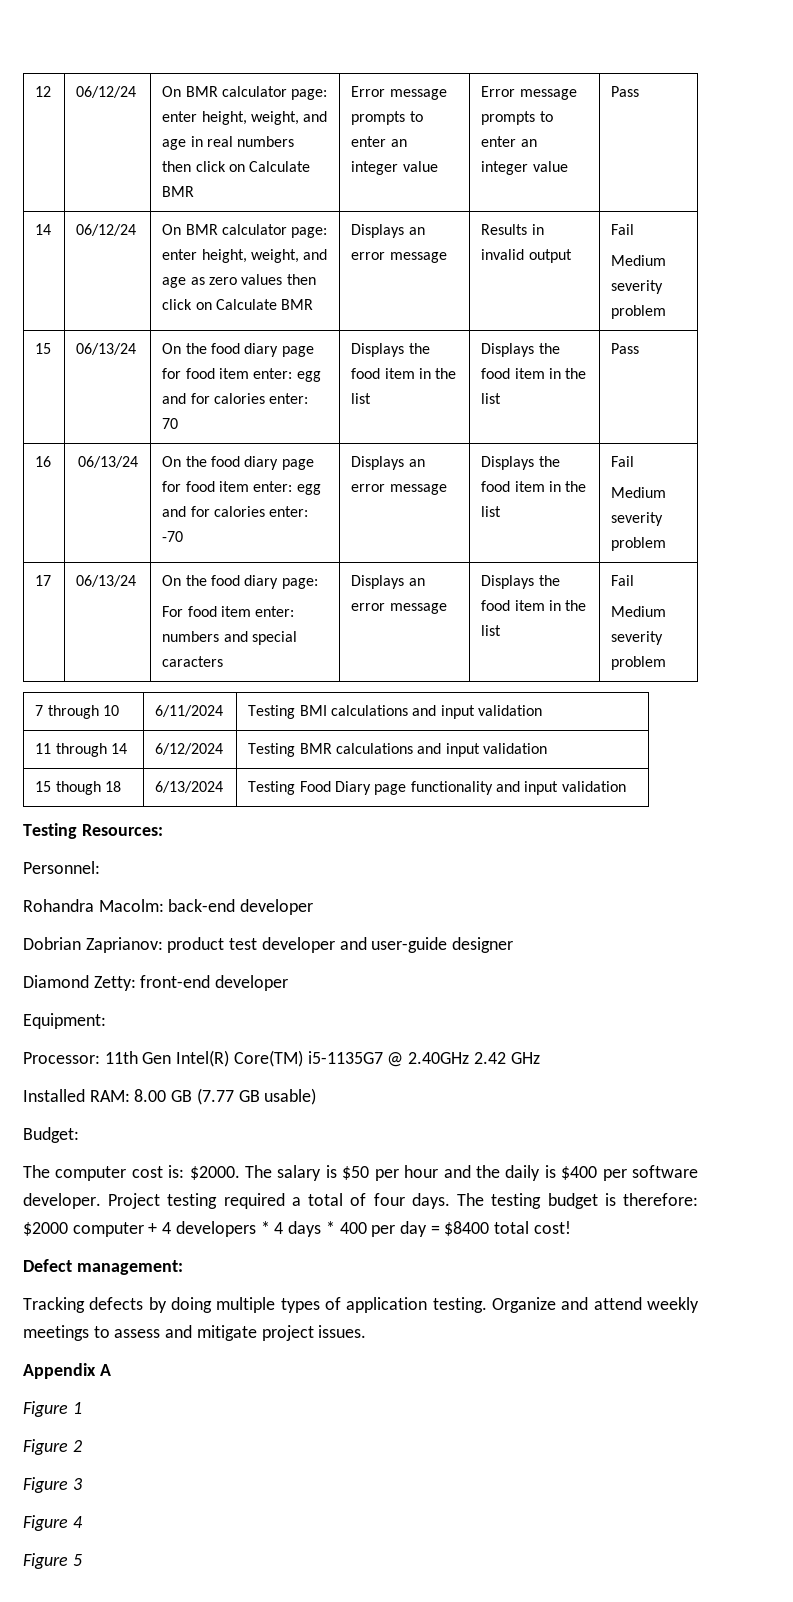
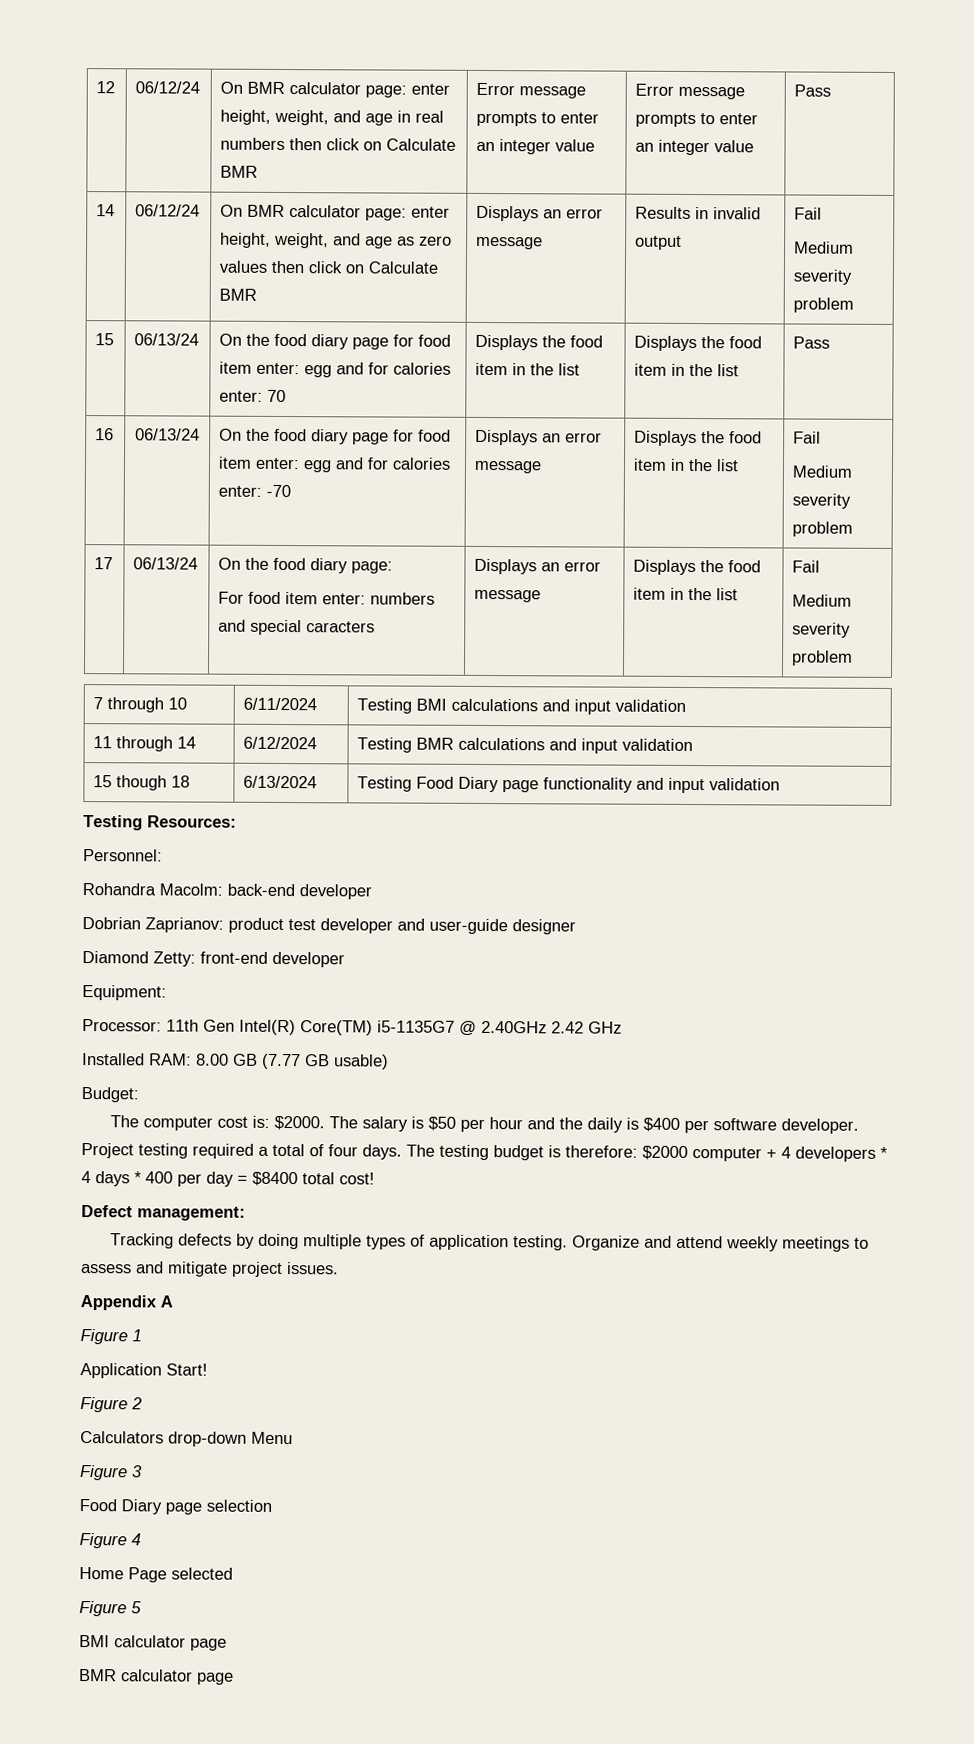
+ Application Start!
+ Calculators drop-down Menu
+ Food Diary page selection
+ Home Page selected
+ BMI calculator page
+ BMR calculator page

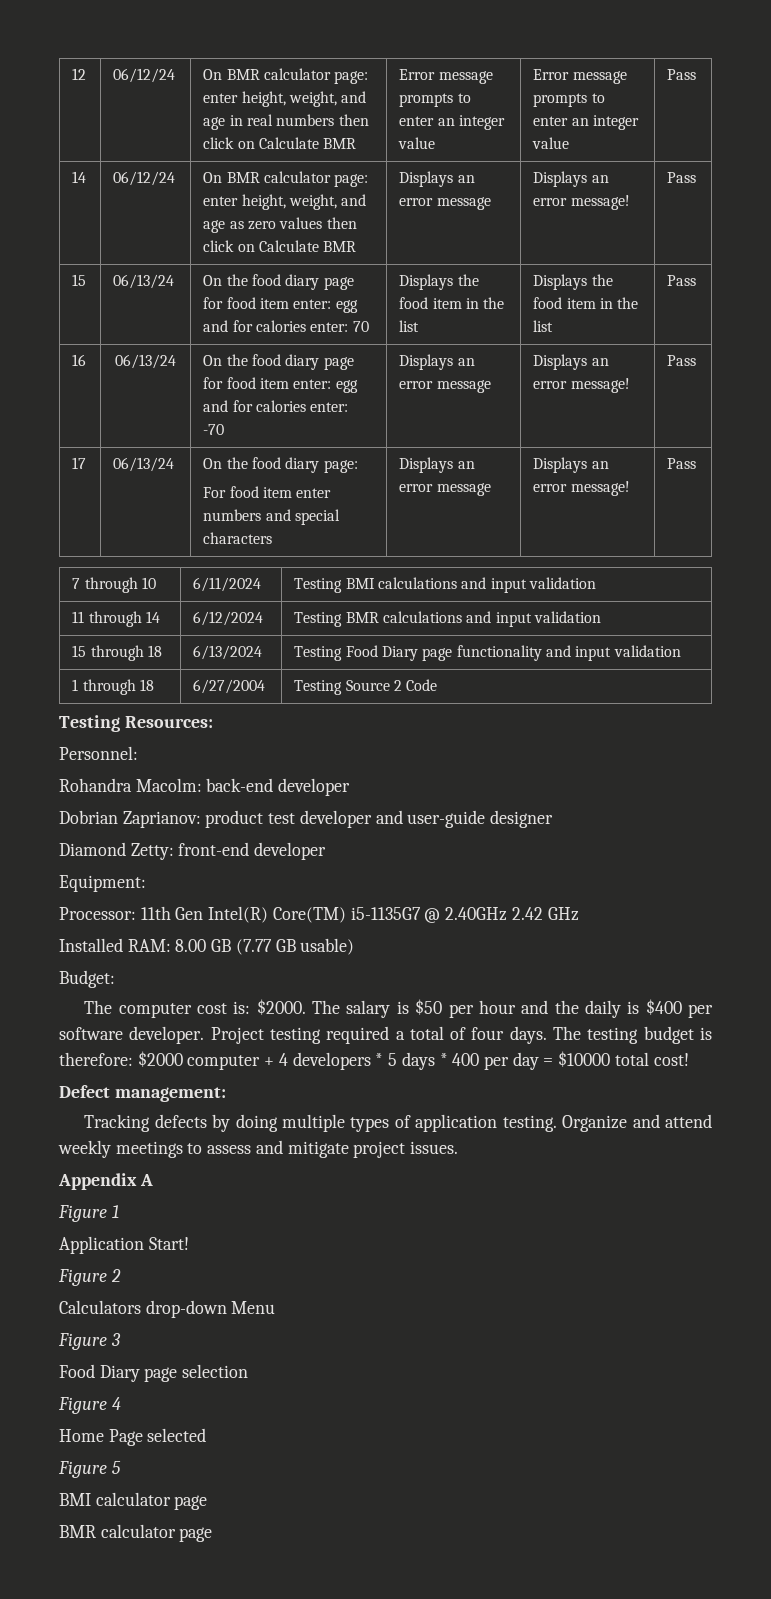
- 14 | 06/12/24 | On BMR calculator page: enter height, weight, and age as zero values then click on Calculate BMR | Displays an error message | Results in invalid output | Fail
- Medium severity problem
+ 14 | 06/12/24 | On BMR calculator page: enter height, weight, and age as zero values then click on Calculate BMR | Displays an error message | Displays an error message! | Pass
- 16 | 06/13/24 | On the food diary page for food item enter: egg and for calories enter: -70 | Displays an error message | Displays the food item in the list | Fail
- Medium severity problem
+ 16 | 06/13/24 | On the food diary page for food item enter: egg and for calories enter: -70 | Displays an error message | Displays an error message! | Pass
  17 | 06/13/24 | On the food diary page:
- For food item enter: numbers and special caracters | Displays an error message | Displays the food item in the list | Fail
- Medium severity problem
+ For food item enter numbers and special characters | Displays an error message | Displays an error message! | Pass
- 15 though 18 | 6/13/2024 | Testing Food Diary page functionality and input validation
+ 15 through 18 | 6/13/2024 | Testing Food Diary page functionality and input validation
+ 1 through 18 | 6/27/2004 | Testing Source 2 Code
- The testing budget is therefore: $2000 computer + 4 developers * 4 days * 400 per day = $8400 total cost!
+ The testing budget is therefore: $2000 computer + 4 developers * 5 days * 400 per day = $10000 total cost!

